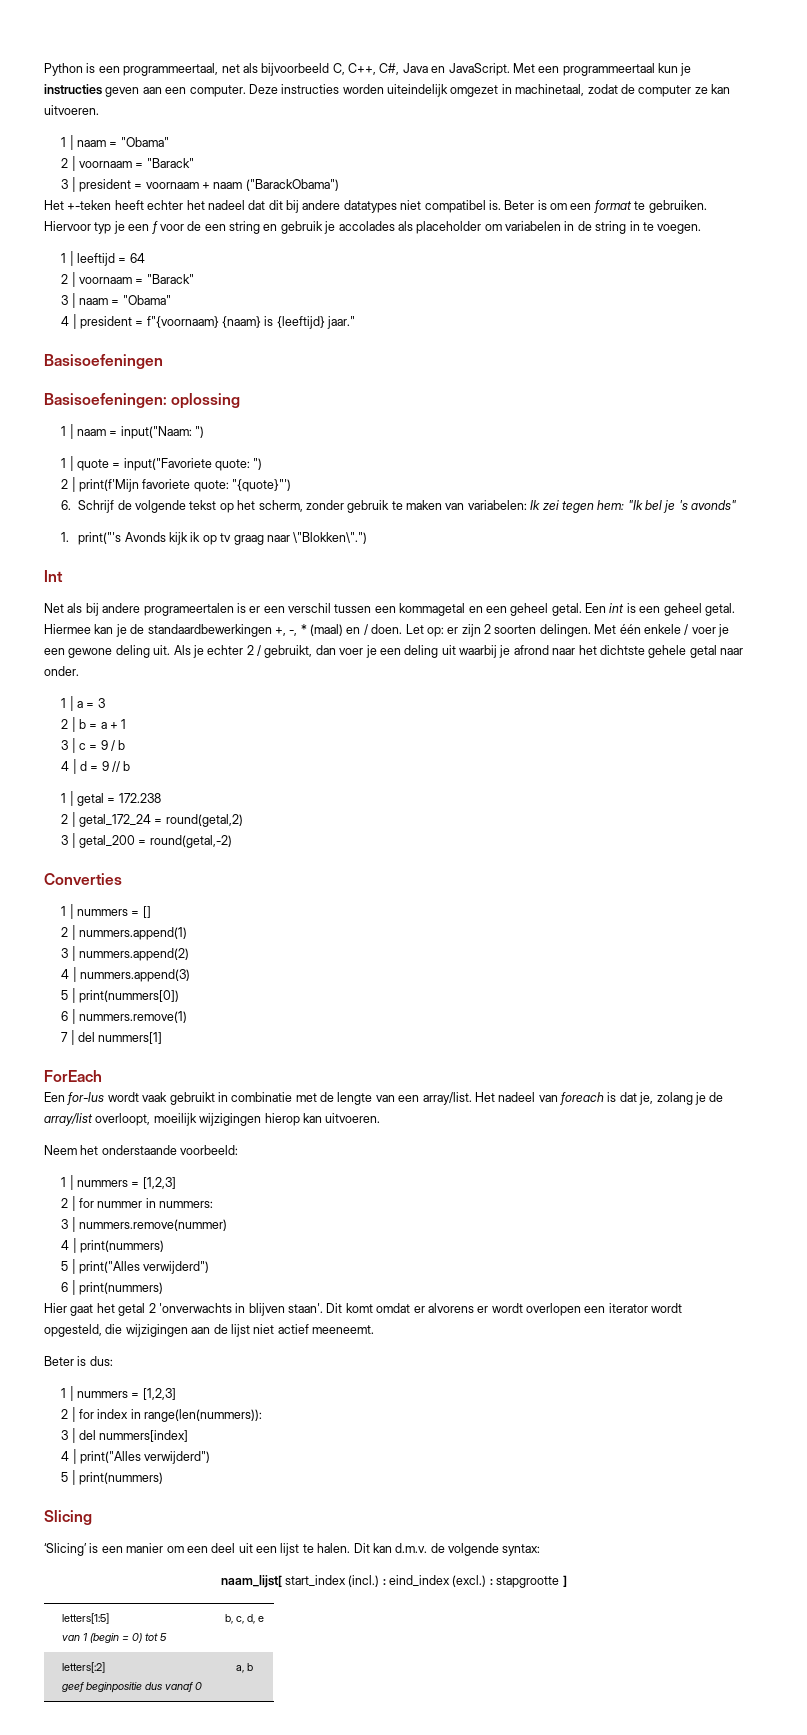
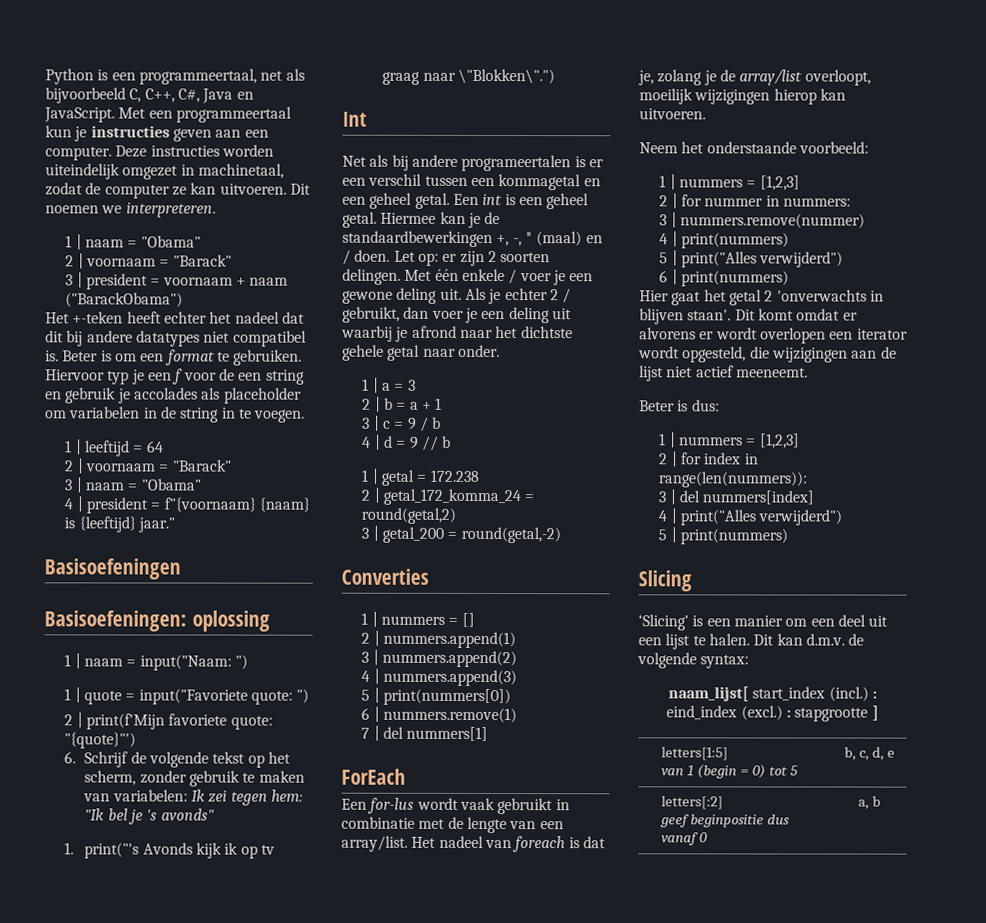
+ Dit noemen we interpreteren.
- 2 | getal_172_24 = round(getal,2)
+ 2 | getal_172_komma_24 = round(getal,2)

